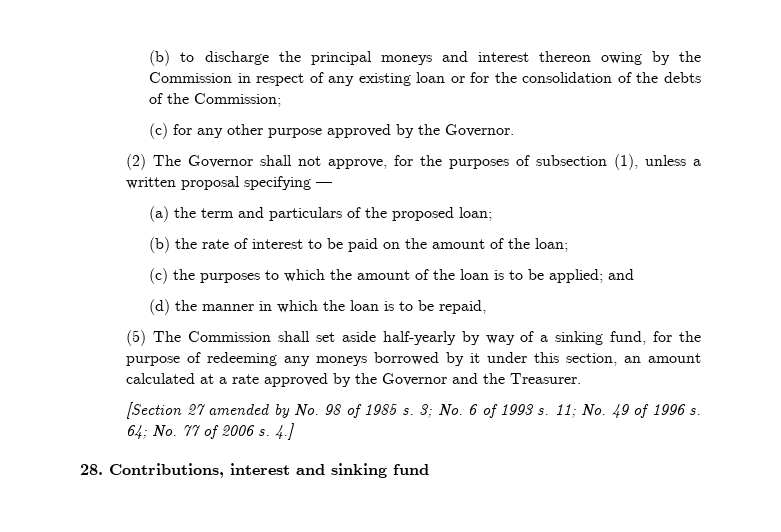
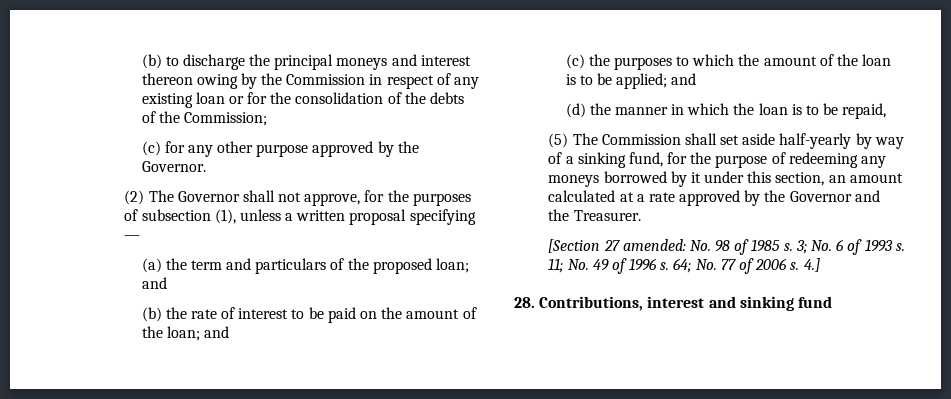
- (a) the term and particulars of the proposed loan;
+ (a) the term and particulars of the proposed loan; and
- (b) the rate of interest to be paid on the amount of the loan;
+ (b) the rate of interest to be paid on the amount of the loan; and
- [Section 27 amended by No. 98 of 1985 s.
+ [Section 27 amended: No. 98 of 1985 s.

